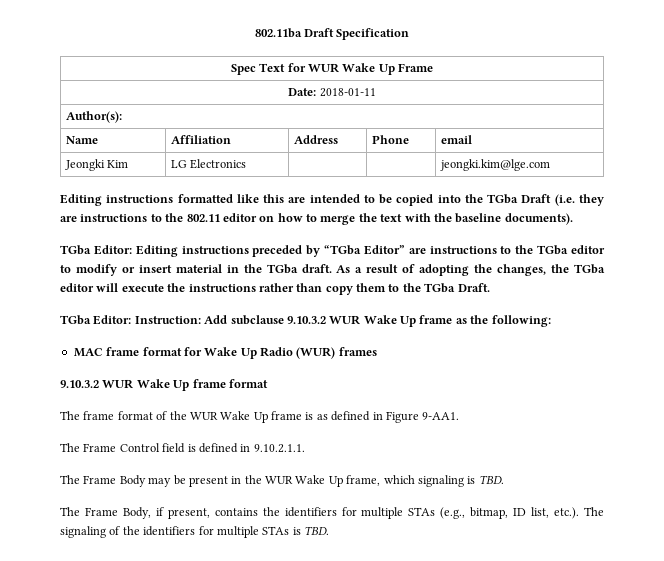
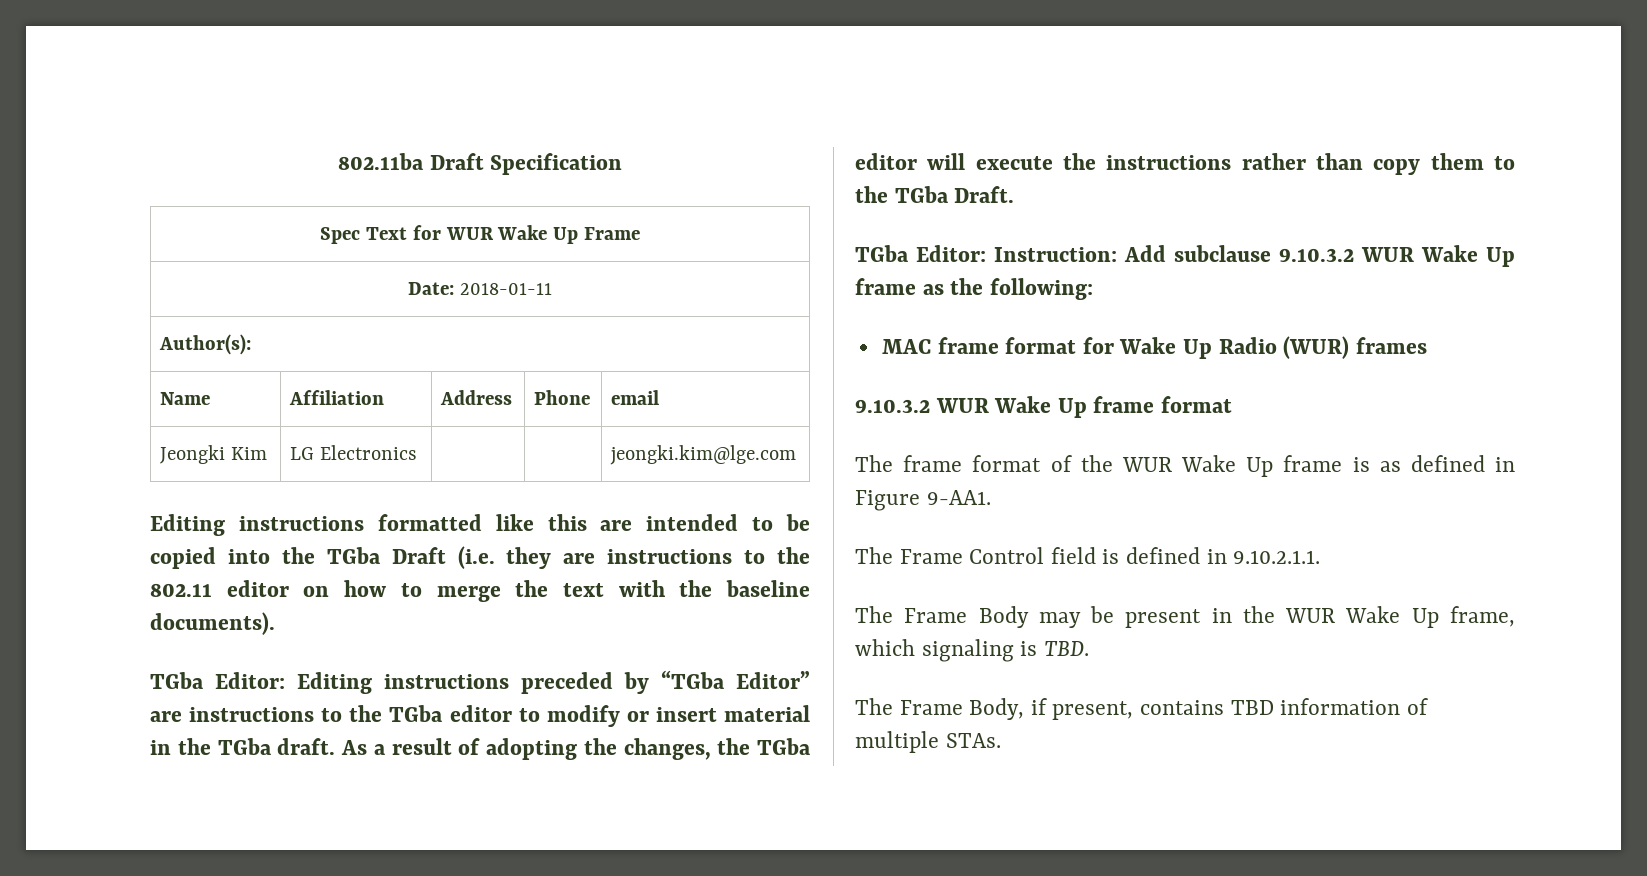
- The Frame Body, if present, contains the identifiers for multiple STAs (e.g., bitmap, ID list, etc.). The signaling of the identifiers for multiple STAs is TBD.
+ The Frame Body, if present, contains TBD information of multiple STAs.

